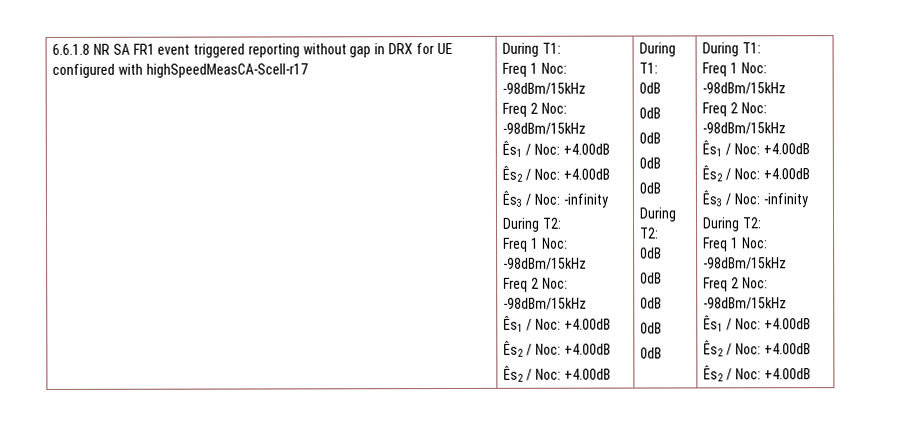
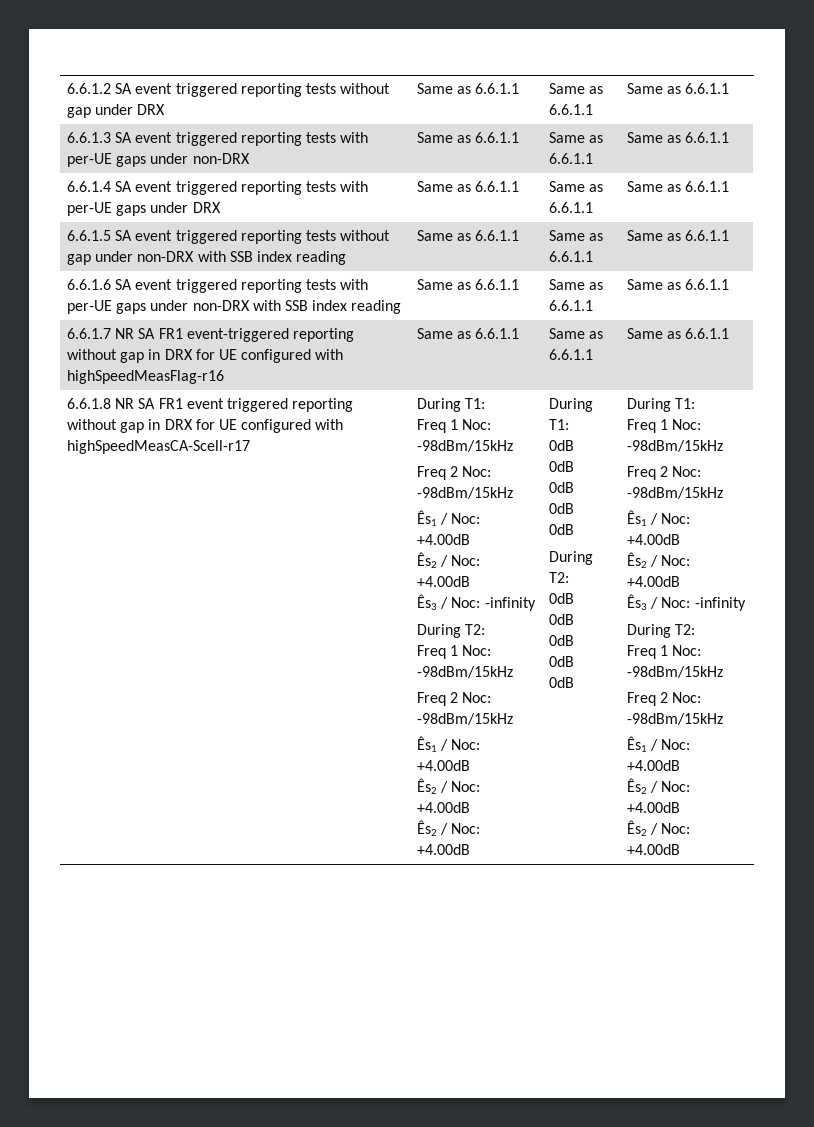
+ 6.6.1.2 SA event triggered reporting tests without gap under DRX | Same as 6.6.1.1 | Same as 6.6.1.1 | Same as 6.6.1.1
+ 6.6.1.3 SA event triggered reporting tests with per-UE gaps under non-DRX | Same as 6.6.1.1 | Same as 6.6.1.1 | Same as 6.6.1.1
+ 6.6.1.4 SA event triggered reporting tests with per-UE gaps under DRX | Same as 6.6.1.1 | Same as 6.6.1.1 | Same as 6.6.1.1
+ 6.6.1.5 SA event triggered reporting tests without gap under non-DRX with SSB index reading | Same as 6.6.1.1 | Same as 6.6.1.1 | Same as 6.6.1.1
+ 6.6.1.6 SA event triggered reporting tests with per-UE gaps under non-DRX with SSB index reading | Same as 6.6.1.1 | Same as 6.6.1.1 | Same as 6.6.1.1
+ 6.6.1.7 NR SA FR1 event-triggered reporting without gap in DRX for UE configured with highSpeedMeasFlag-r16 | Same as 6.6.1.1 | Same as 6.6.1.1 | Same as 6.6.1.1

